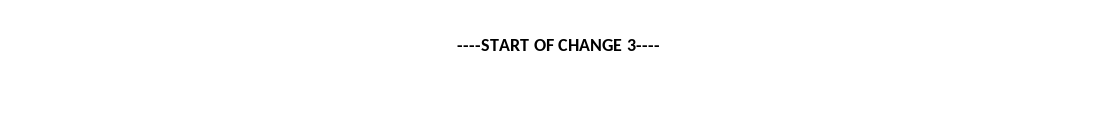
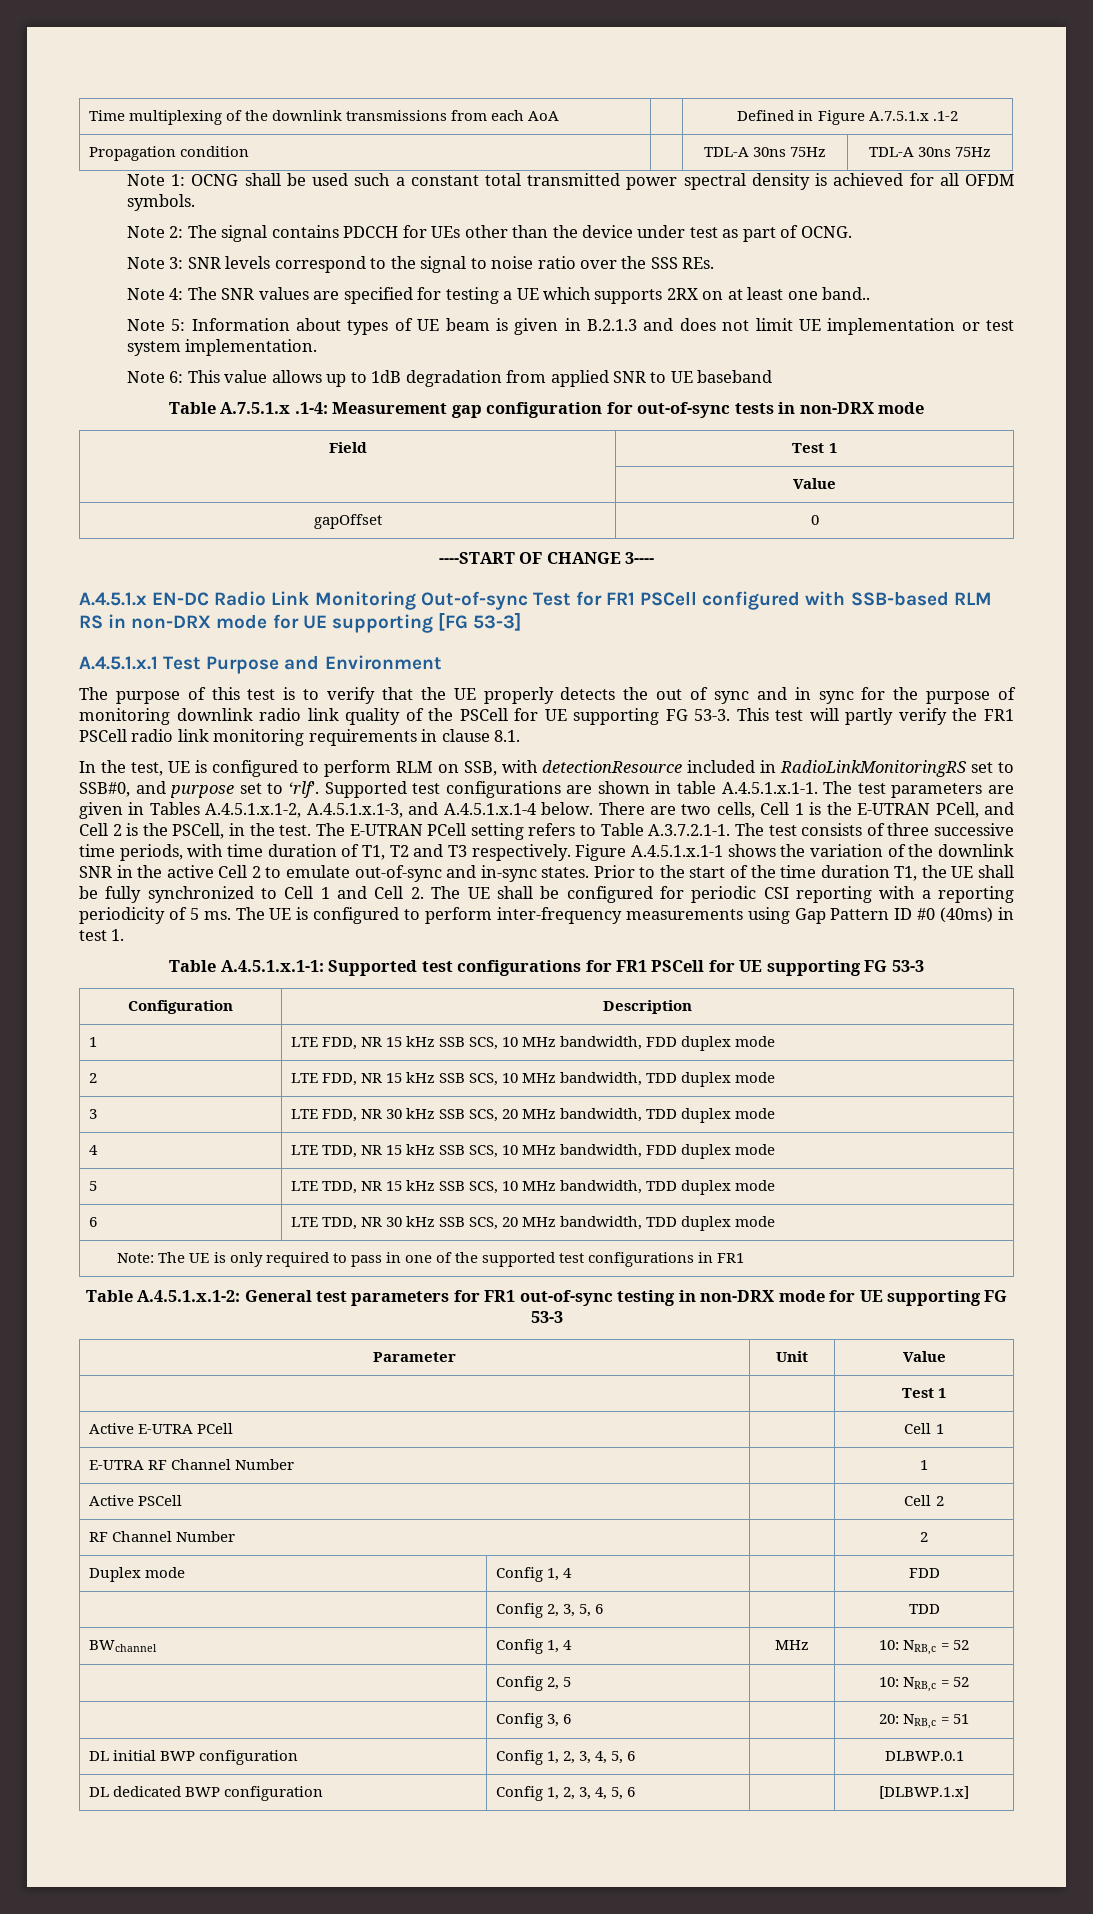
+ Time multiplexing of the downlink transmissions from each AoA | | Defined in Figure A.7.5.1.x .1-2
+ Propagation condition | | TDL-A 30ns 75Hz | TDL-A 30ns 75Hz
+ Note 1: OCNG shall be used such a constant total transmitted power spectral density is achieved for all OFDM symbols.
+ Note 2: The signal contains PDCCH for UEs other than the device under test as part of OCNG.
+ Note 3: SNR levels correspond to the signal to noise ratio over the SSS REs.
+ Note 4: The SNR values are specified for testing a UE which supports 2RX on at least one band..
+ Note 5: Information about types of UE beam is given in B.2.1.3 and does not limit UE implementation or test system implementation.
+ Note 6: This value allows up to 1dB degradation from applied SNR to UE baseband
+ Table A.7.5.1.x .1-4: Measurement gap configuration for out-of-sync tests in non-DRX mode
+ Field | Test 1
+ | Value
+ gapOffset | 0
  ----START OF CHANGE 3----
+ A.4.5.1.x EN-DC Radio Link Monitoring Out-of-sync Test for FR1 PSCell configured with SSB-based RLM RS in non-DRX mode for UE supporting [FG 53-3]
+ A.4.5.1.x.1 Test Purpose and Environment
+ The purpose of this test is to verify that the UE properly detects the out of sync and in sync for the purpose of monitoring downlink radio link quality of the PSCell for UE supporting FG 53-3. This test will partly verify the FR1 PSCell radio link monitoring requirements in clause 8.1.
+ In the test, UE is configured to perform RLM on SSB, with detectionResource included in RadioLinkMonitoringRS set to SSB#0, and purpose set to ‘rlf’. Supported test configurations are shown in table A.4.5.1.x.1-1. The test parameters are given in Tables A.4.5.1.x.1-2, A.4.5.1.x.1-3, and A.4.5.1.x.1-4 below. There are two cells, Cell 1 is the E-UTRAN PCell, and Cell 2 is the PSCell, in the test. The E-UTRAN PCell setting refers to Table A.3.7.2.1-1. The test consists of three successive time periods, with time duration of T1, T2 and T3 respectively. Figure A.4.5.1.x.1-1 shows the variation of the downlink SNR in the active Cell 2 to emulate out-of-sync and in-sync states. Prior to the start of the time duration T1, the UE shall be fully synchronized to Cell 1 and Cell 2. The UE shall be configured for periodic CSI reporting with a reporting periodicity of 5 ms. The UE is configured to perform inter-frequency measurements using Gap Pattern ID #0 (40ms) in test 1.
+ Table A.4.5.1.x.1-1: Supported test configurations for FR1 PSCell for UE supporting FG 53-3
+ Configuration | Description
+ 1 | LTE FDD, NR 15 kHz SSB SCS, 10 MHz bandwidth, FDD duplex mode
+ 2 | LTE FDD, NR 15 kHz SSB SCS, 10 MHz bandwidth, TDD duplex mode
+ 3 | LTE FDD, NR 30 kHz SSB SCS, 20 MHz bandwidth, TDD duplex mode
+ 4 | LTE TDD, NR 15 kHz SSB SCS, 10 MHz bandwidth, FDD duplex mode
+ 5 | LTE TDD, NR 15 kHz SSB SCS, 10 MHz bandwidth, TDD duplex mode
+ 6 | LTE TDD, NR 30 kHz SSB SCS, 20 MHz bandwidth, TDD duplex mode
+ Note: The UE is only required to pass in one of the supported test configurations in FR1
+ Table A.4.5.1.x.1-2: General test parameters for FR1 out-of-sync testing in non-DRX mode for UE supporting FG 53-3
+ Parameter | Unit | Value
+ | | Test 1
+ Active E-UTRA PCell | | Cell 1
+ E-UTRA RF Channel Number | | 1
+ Active PSCell | | Cell 2
+ RF Channel Number | | 2
+ Duplex mode | Config 1, 4 | | FDD
+ | Config 2, 3, 5, 6 | | TDD
+ BWchannel | Config 1, 4 | MHz | 10: NRB,c = 52
+ | Config 2, 5 | | 10: NRB,c = 52
+ | Config 3, 6 | | 20: NRB,c = 51
+ DL initial BWP configuration | Config 1, 2, 3, 4, 5, 6 | | DLBWP.0.1
+ DL dedicated BWP configuration | Config 1, 2, 3, 4, 5, 6 | | [DLBWP.1.x]

